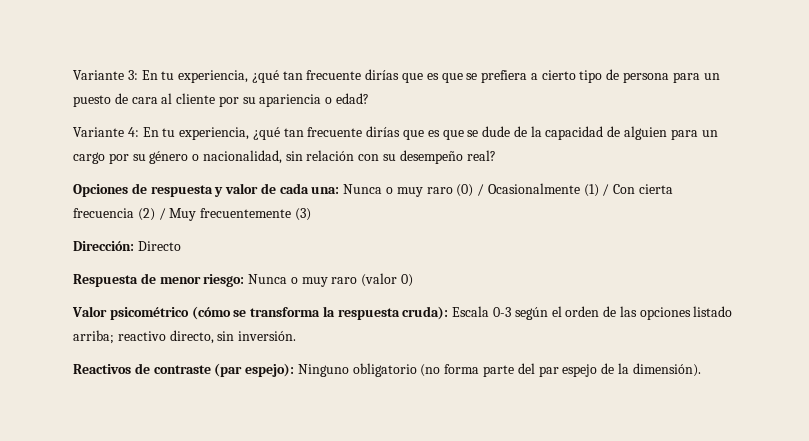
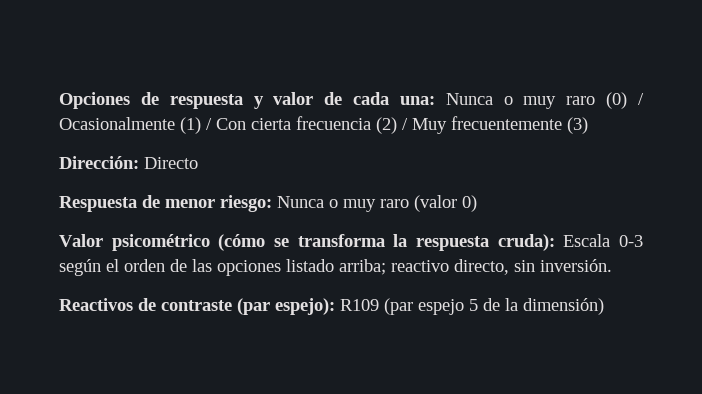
- Variante 3: En tu experiencia, ¿qué tan frecuente dirías que es que se prefiera a cierto tipo de persona para un puesto de cara al cliente por su apariencia o edad?
- Variante 4: En tu experiencia, ¿qué tan frecuente dirías que es que se dude de la capacidad de alguien para un cargo por su género o nacionalidad, sin relación con su desempeño real?
- Reactivos de contraste (par espejo): Ninguno obligatorio (no forma parte del par espejo de la dimensión).
+ Reactivos de contraste (par espejo): R109 (par espejo 5 de la dimensión)

